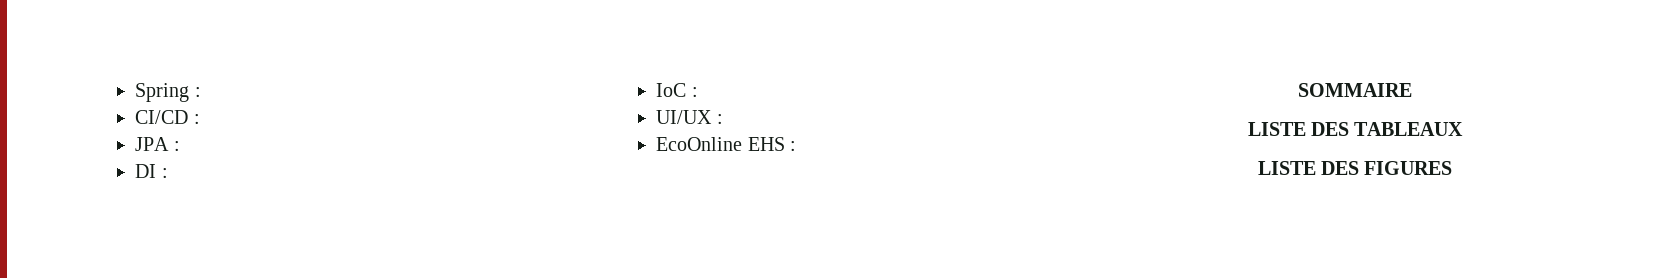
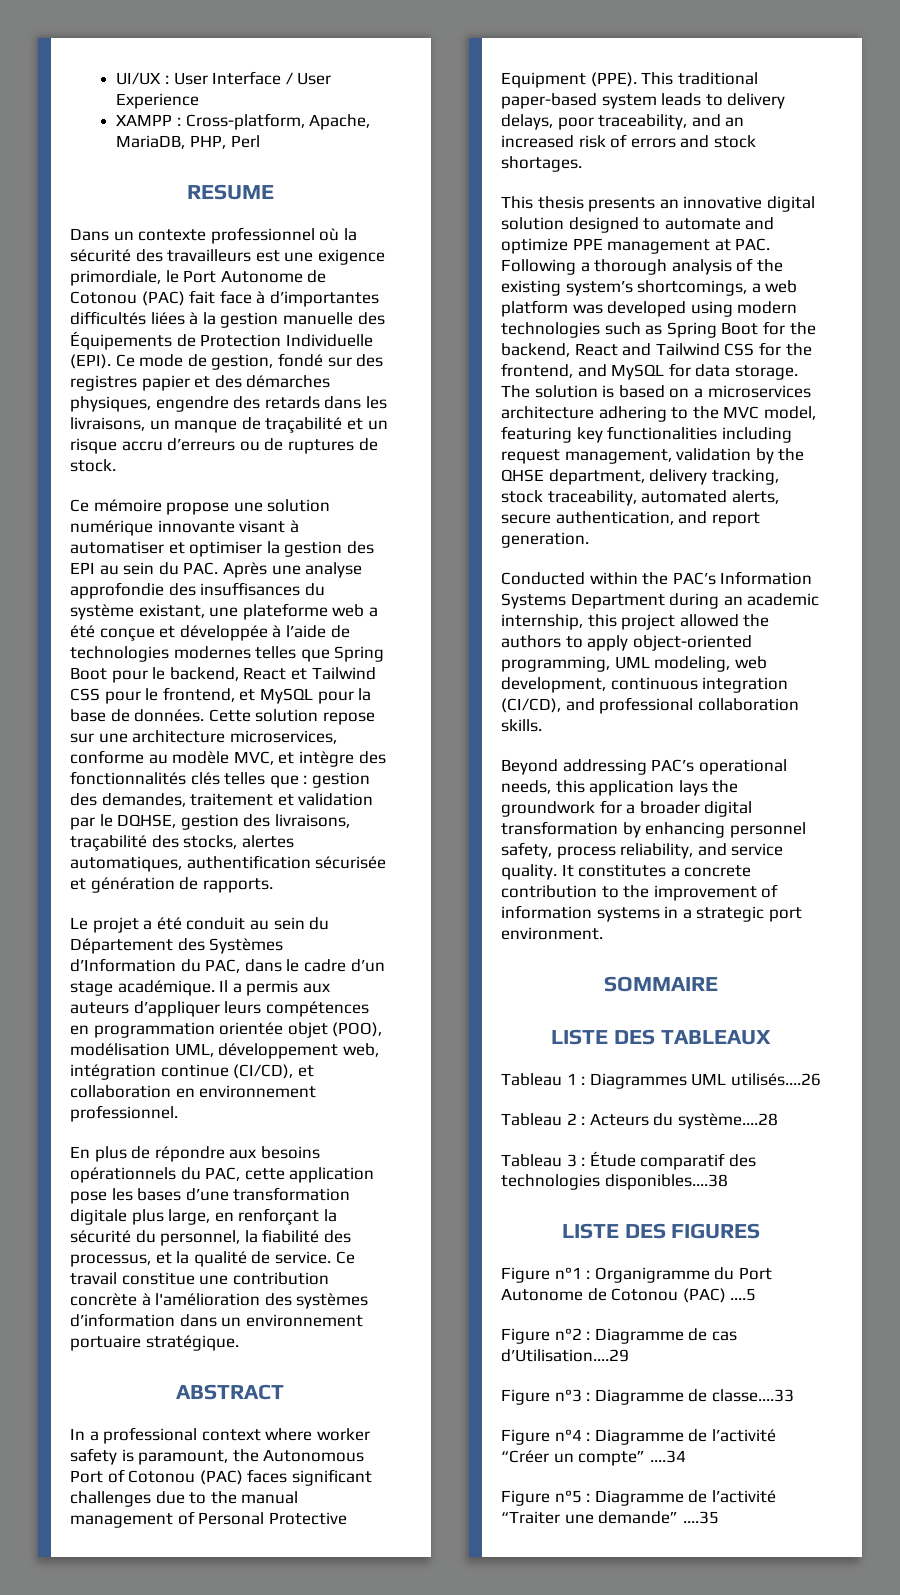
- Spring :
- CI/CD :
- JPA :
- DI :
- IoC :
- UI/UX :
- EcoOnline EHS :
+ UI/UX : User Interface / User Experience
+ XAMPP : Cross-platform, Apache, MariaDB, PHP, Perl
+ RESUME
+ Dans un contexte professionnel où la sécurité des travailleurs est une exigence primordiale, le Port Autonome de Cotonou (PAC) fait face à d’importantes difficultés liées à la gestion manuelle des Équipements de Protection Individuelle (EPI). Ce mode de gestion, fondé sur des registres papier et des démarches physiques, engendre des retards dans les livraisons, un manque de traçabilité et un risque accru d’erreurs ou de ruptures de stock.
+ Ce mémoire propose une solution numérique innovante visant à automatiser et optimiser la gestion des EPI au sein du PAC. Après une analyse approfondie des insuffisances du système existant, une plateforme web a été conçue et développée à l’aide de technologies modernes telles que Spring Boot pour le backend, React et Tailwind CSS pour le frontend, et MySQL pour la base de données. Cette solution repose sur une architecture microservices, conforme au modèle MVC, et intègre des fonctionnalités clés telles que : gestion des demandes, traitement et validation par le DQHSE, gestion des livraisons, traçabilité des stocks, alertes automatiques, authentification sécurisée et génération de rapports.
+ Le projet a été conduit au sein du Département des Systèmes d’Information du PAC, dans le cadre d’un stage académique. Il a permis aux auteurs d’appliquer leurs compétences en programmation orientée objet (POO), modélisation UML, développement web, intégration continue (CI/CD), et collaboration en environnement professionnel.
+ En plus de répondre aux besoins opérationnels du PAC, cette application pose les bases d’une transformation digitale plus large, en renforçant la sécurité du personnel, la fiabilité des processus, et la qualité de service. Ce travail constitue une contribution concrète à l'amélioration des systèmes d’information dans un environnement portuaire stratégique.
+ ABSTRACT
+ In a professional context where worker safety is paramount, the Autonomous Port of Cotonou (PAC) faces significant challenges due to the manual management of Personal Protective Equipment (PPE). This traditional paper-based system leads to delivery delays, poor traceability, and an increased risk of errors and stock shortages.
+ This thesis presents an innovative digital solution designed to automate and optimize PPE management at PAC. Following a thorough analysis of the existing system’s shortcomings, a web platform was developed using modern technologies such as Spring Boot for the backend, React and Tailwind CSS for the frontend, and MySQL for data storage. The solution is based on a microservices architecture adhering to the MVC model, featuring key functionalities including request management, validation by the QHSE department, delivery tracking, stock traceability, automated alerts, secure authentication, and report generation.
+ Conducted within the PAC’s Information Systems Department during an academic internship, this project allowed the authors to apply object-oriented programming, UML modeling, web development, continuous integration (CI/CD), and professional collaboration skills.
+ Beyond addressing PAC’s operational needs, this application lays the groundwork for a broader digital transformation by enhancing personnel safety, process reliability, and service quality. It constitutes a concrete contribution to the improvement of information systems in a strategic port environment.
  SOMMAIRE
  LISTE DES TABLEAUX
+ Tableau 1 : Diagrammes UML utilisés....26
+ Tableau 2 : Acteurs du système....28
+ Tableau 3 : Étude comparatif des technologies disponibles....38
  LISTE DES FIGURES
+ Figure n°1 : Organigramme du Port Autonome de Cotonou (PAC) ....5
+ Figure n°2 : Diagramme de cas d’Utilisation....29
+ Figure n°3 : Diagramme de classe....33
+ Figure n°4 : Diagramme de l’activité “Créer un compte” ....34
+ Figure n°5 : Diagramme de l’activité “Traiter une demande” ....35

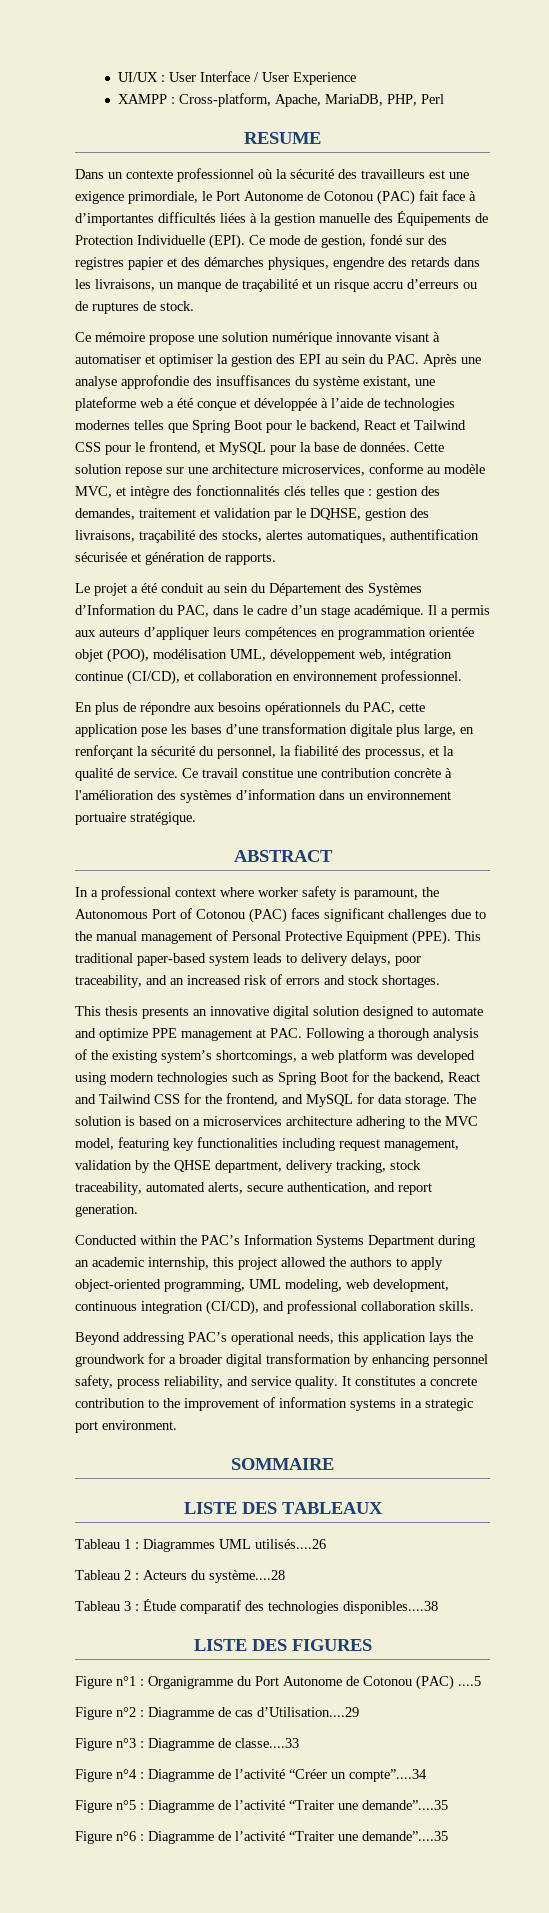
- Figure n°4 : Diagramme de l’activité “Créer un compte” ....34
+ Figure n°4 : Diagramme de l’activité “Créer un compte”....34
- Figure n°5 : Diagramme de l’activité “Traiter une demande” ....35
+ Figure n°5 : Diagramme de l’activité “Traiter une demande”....35
+ Figure n°6 : Diagramme de l’activité “Traiter une demande”....35

